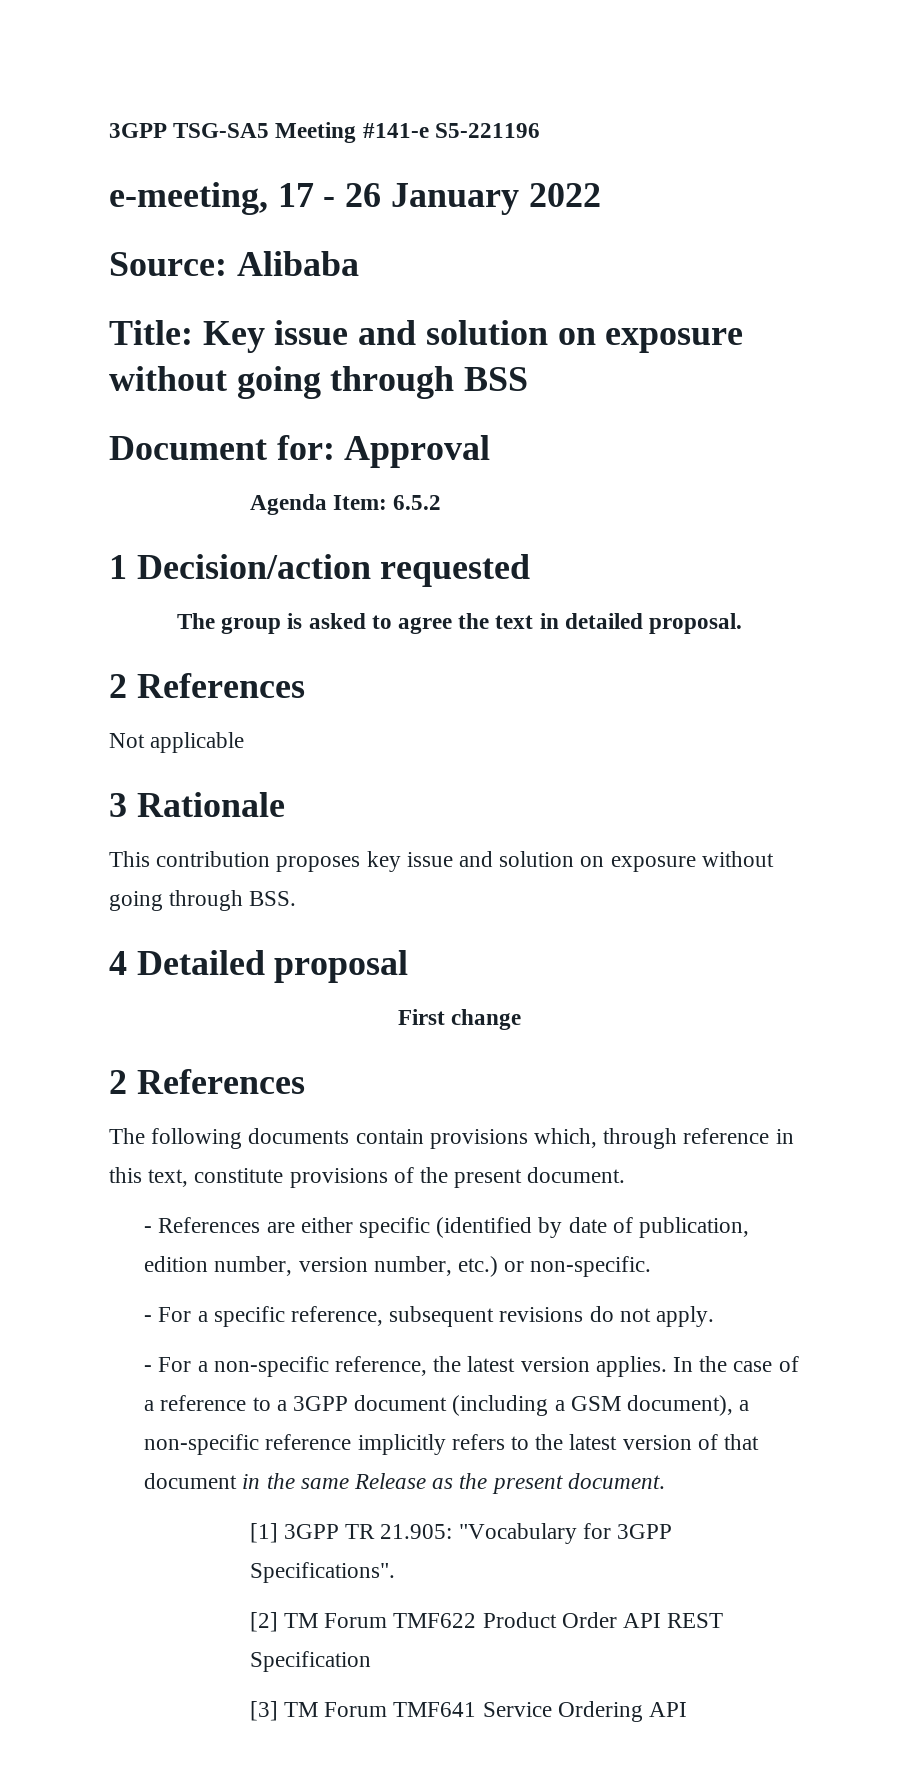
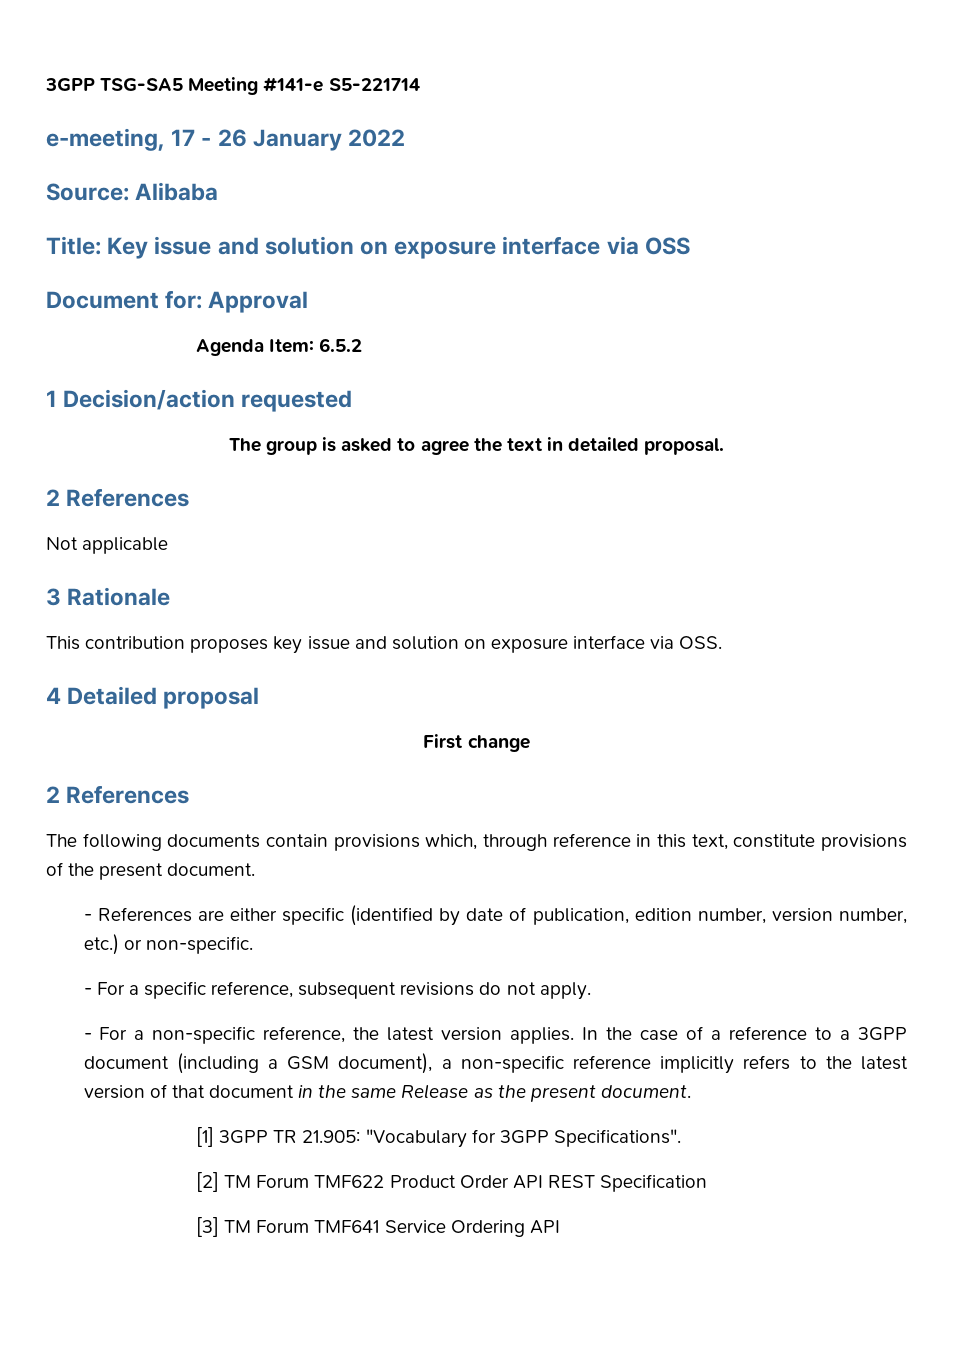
- 3GPP TSG-SA5 Meeting #141-e S5-221196
+ 3GPP TSG-SA5 Meeting #141-e S5-221714
- Title: Key issue and solution on exposure without going through BSS
+ Title: Key issue and solution on exposure interface via OSS
- This contribution proposes key issue and solution on exposure without going through BSS.
+ This contribution proposes key issue and solution on exposure interface via OSS.

